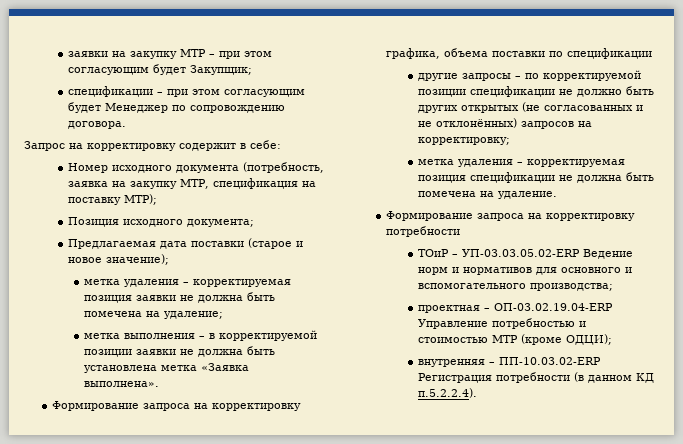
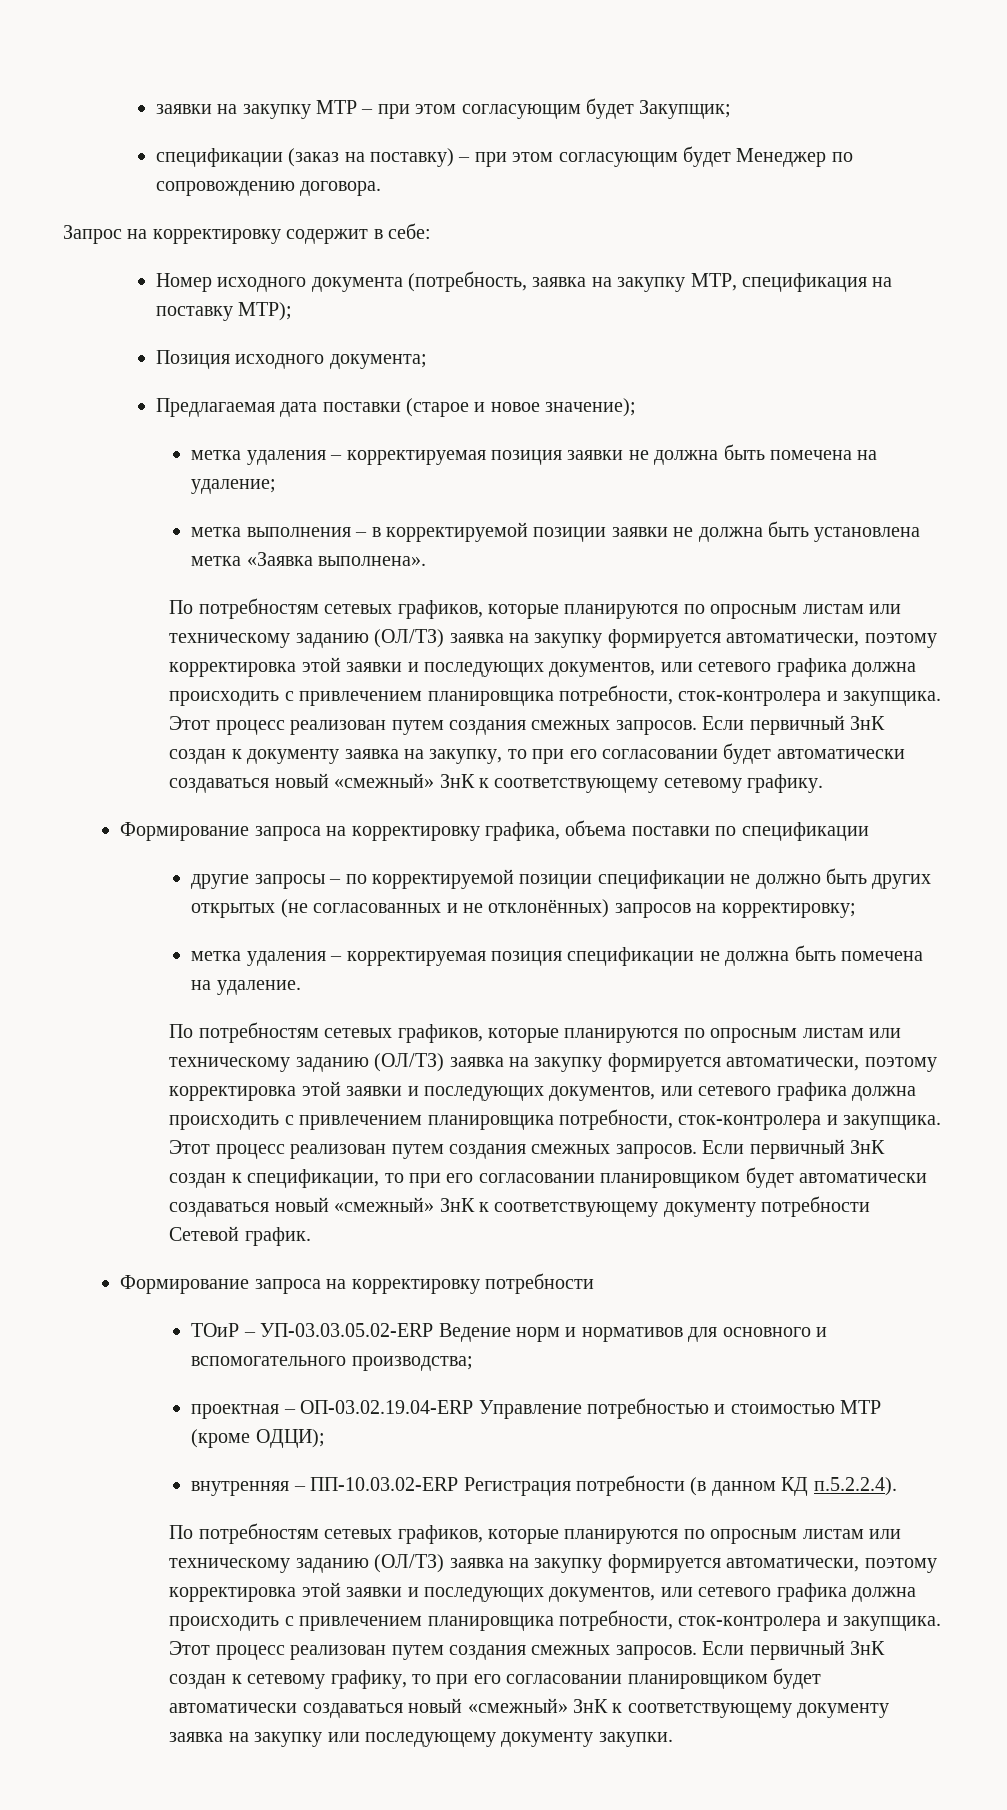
- спецификации – при этом согласующим будет Менеджер по сопровождению договора.
+ спецификации (заказ на поставку) – при этом согласующим будет Менеджер по сопровождению договора.
+ По потребностям сетевых графиков, которые планируются по опросным листам или техническому заданию (ОЛ/ТЗ) заявка на закупку формируется автоматически, поэтому корректировка этой заявки и последующих документов, или сетевого графика должна происходить с привлечением планировщика потребности, сток-контролера и закупщика. Этот процесс реализован путем создания смежных запросов. Если первичный ЗнК создан к документу заявка на закупку, то при его согласовании будет автоматически создаваться новый «смежный» ЗнК к соответствующему сетевому графику.
+ По потребностям сетевых графиков, которые планируются по опросным листам или техническому заданию (ОЛ/ТЗ) заявка на закупку формируется автоматически, поэтому корректировка этой заявки и последующих документов, или сетевого графика должна происходить с привлечением планировщика потребности, сток-контролера и закупщика. Этот процесс реализован путем создания смежных запросов. Если первичный ЗнК создан к спецификации, то при его согласовании планировщиком будет автоматически создаваться новый «смежный» ЗнК к соответствующему документу потребности Сетевой график.
+ По потребностям сетевых графиков, которые планируются по опросным листам или техническому заданию (ОЛ/ТЗ) заявка на закупку формируется автоматически, поэтому корректировка этой заявки и последующих документов, или сетевого графика должна происходить с привлечением планировщика потребности, сток-контролера и закупщика. Этот процесс реализован путем создания смежных запросов. Если первичный ЗнК создан к сетевому графику, то при его согласовании планировщиком будет автоматически создаваться новый «смежный» ЗнК к соответствующему документу заявка на закупку или последующему документу закупки.

